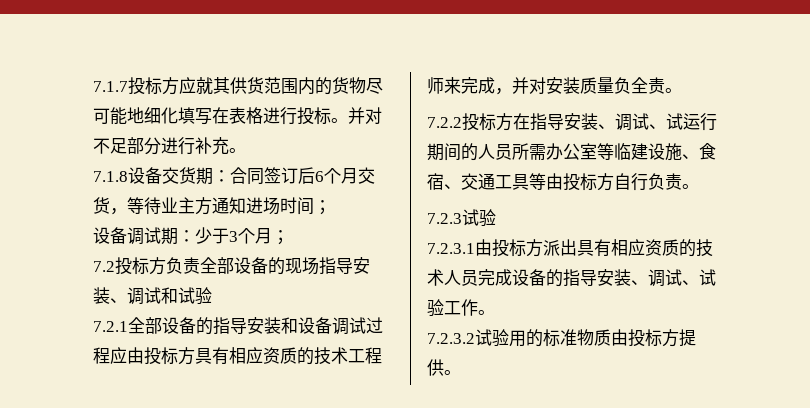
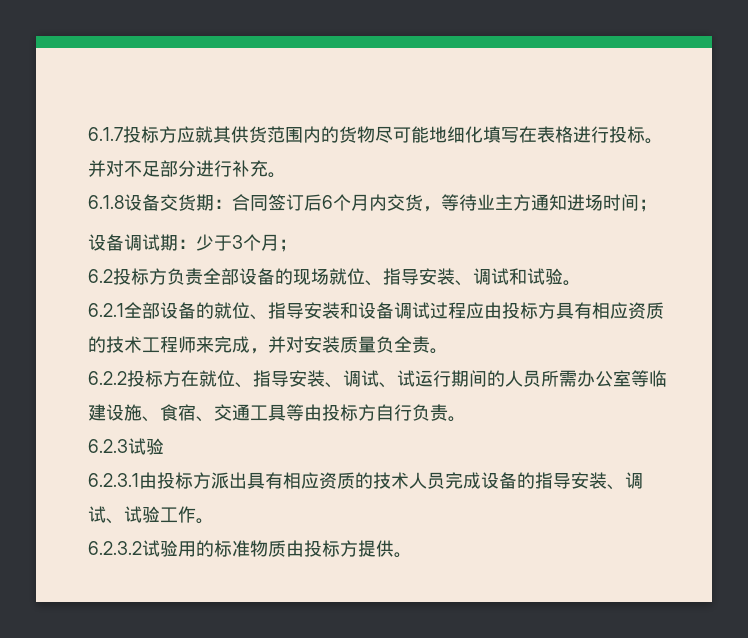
- 7.1.7投标方应就其供货范围内的货物尽可能地细化填写在表格进行投标。
+ 6.1.7投标方应就其供货范围内的货物尽可能地细化填写在表格进行投标。
- 7.1.8设备交货期：合同签订后6个月交货，等待业主方通知进场时间；
+ 6.1.8设备交货期：合同签订后6个月内交货，等待业主方通知进场时间；
- 7.2投标方负责全部设备的现场指导安装、调试和试验
- 7.2.1全部设备的指导安装和设备调试过程应由投标方具有相应资质的技术工程师来完成，并对安装质量负全责。
+ 6.2投标方负责全部设备的现场就位、指导安装、调试和试验。
+ 6.2.1全部设备的就位、指导安装和设备调试过程应由投标方具有相应资质的技术工程师来完成，并对安装质量负全责。
- 7.2.2投标方在指导安装、调试、试运行期间的人员所需办公室等临建设施、食宿、交通工具等由投标方自行负责。
+ 6.2.2投标方在就位、指导安装、调试、试运行期间的人员所需办公室等临建设施、食宿、交通工具等由投标方自行负责。
- 7.2.3试验
- 7.2.3.1由投标方派出具有相应资质的技术人员完成设备的指导安装、调试、试验工作。
+ 6.2.3试验
+ 6.2.3.1由投标方派出具有相应资质的技术人员完成设备的指导安装、调试、试验工作。
- 7.2.3.2试验用的标准物质由投标方提供。
+ 6.2.3.2试验用的标准物质由投标方提供。

